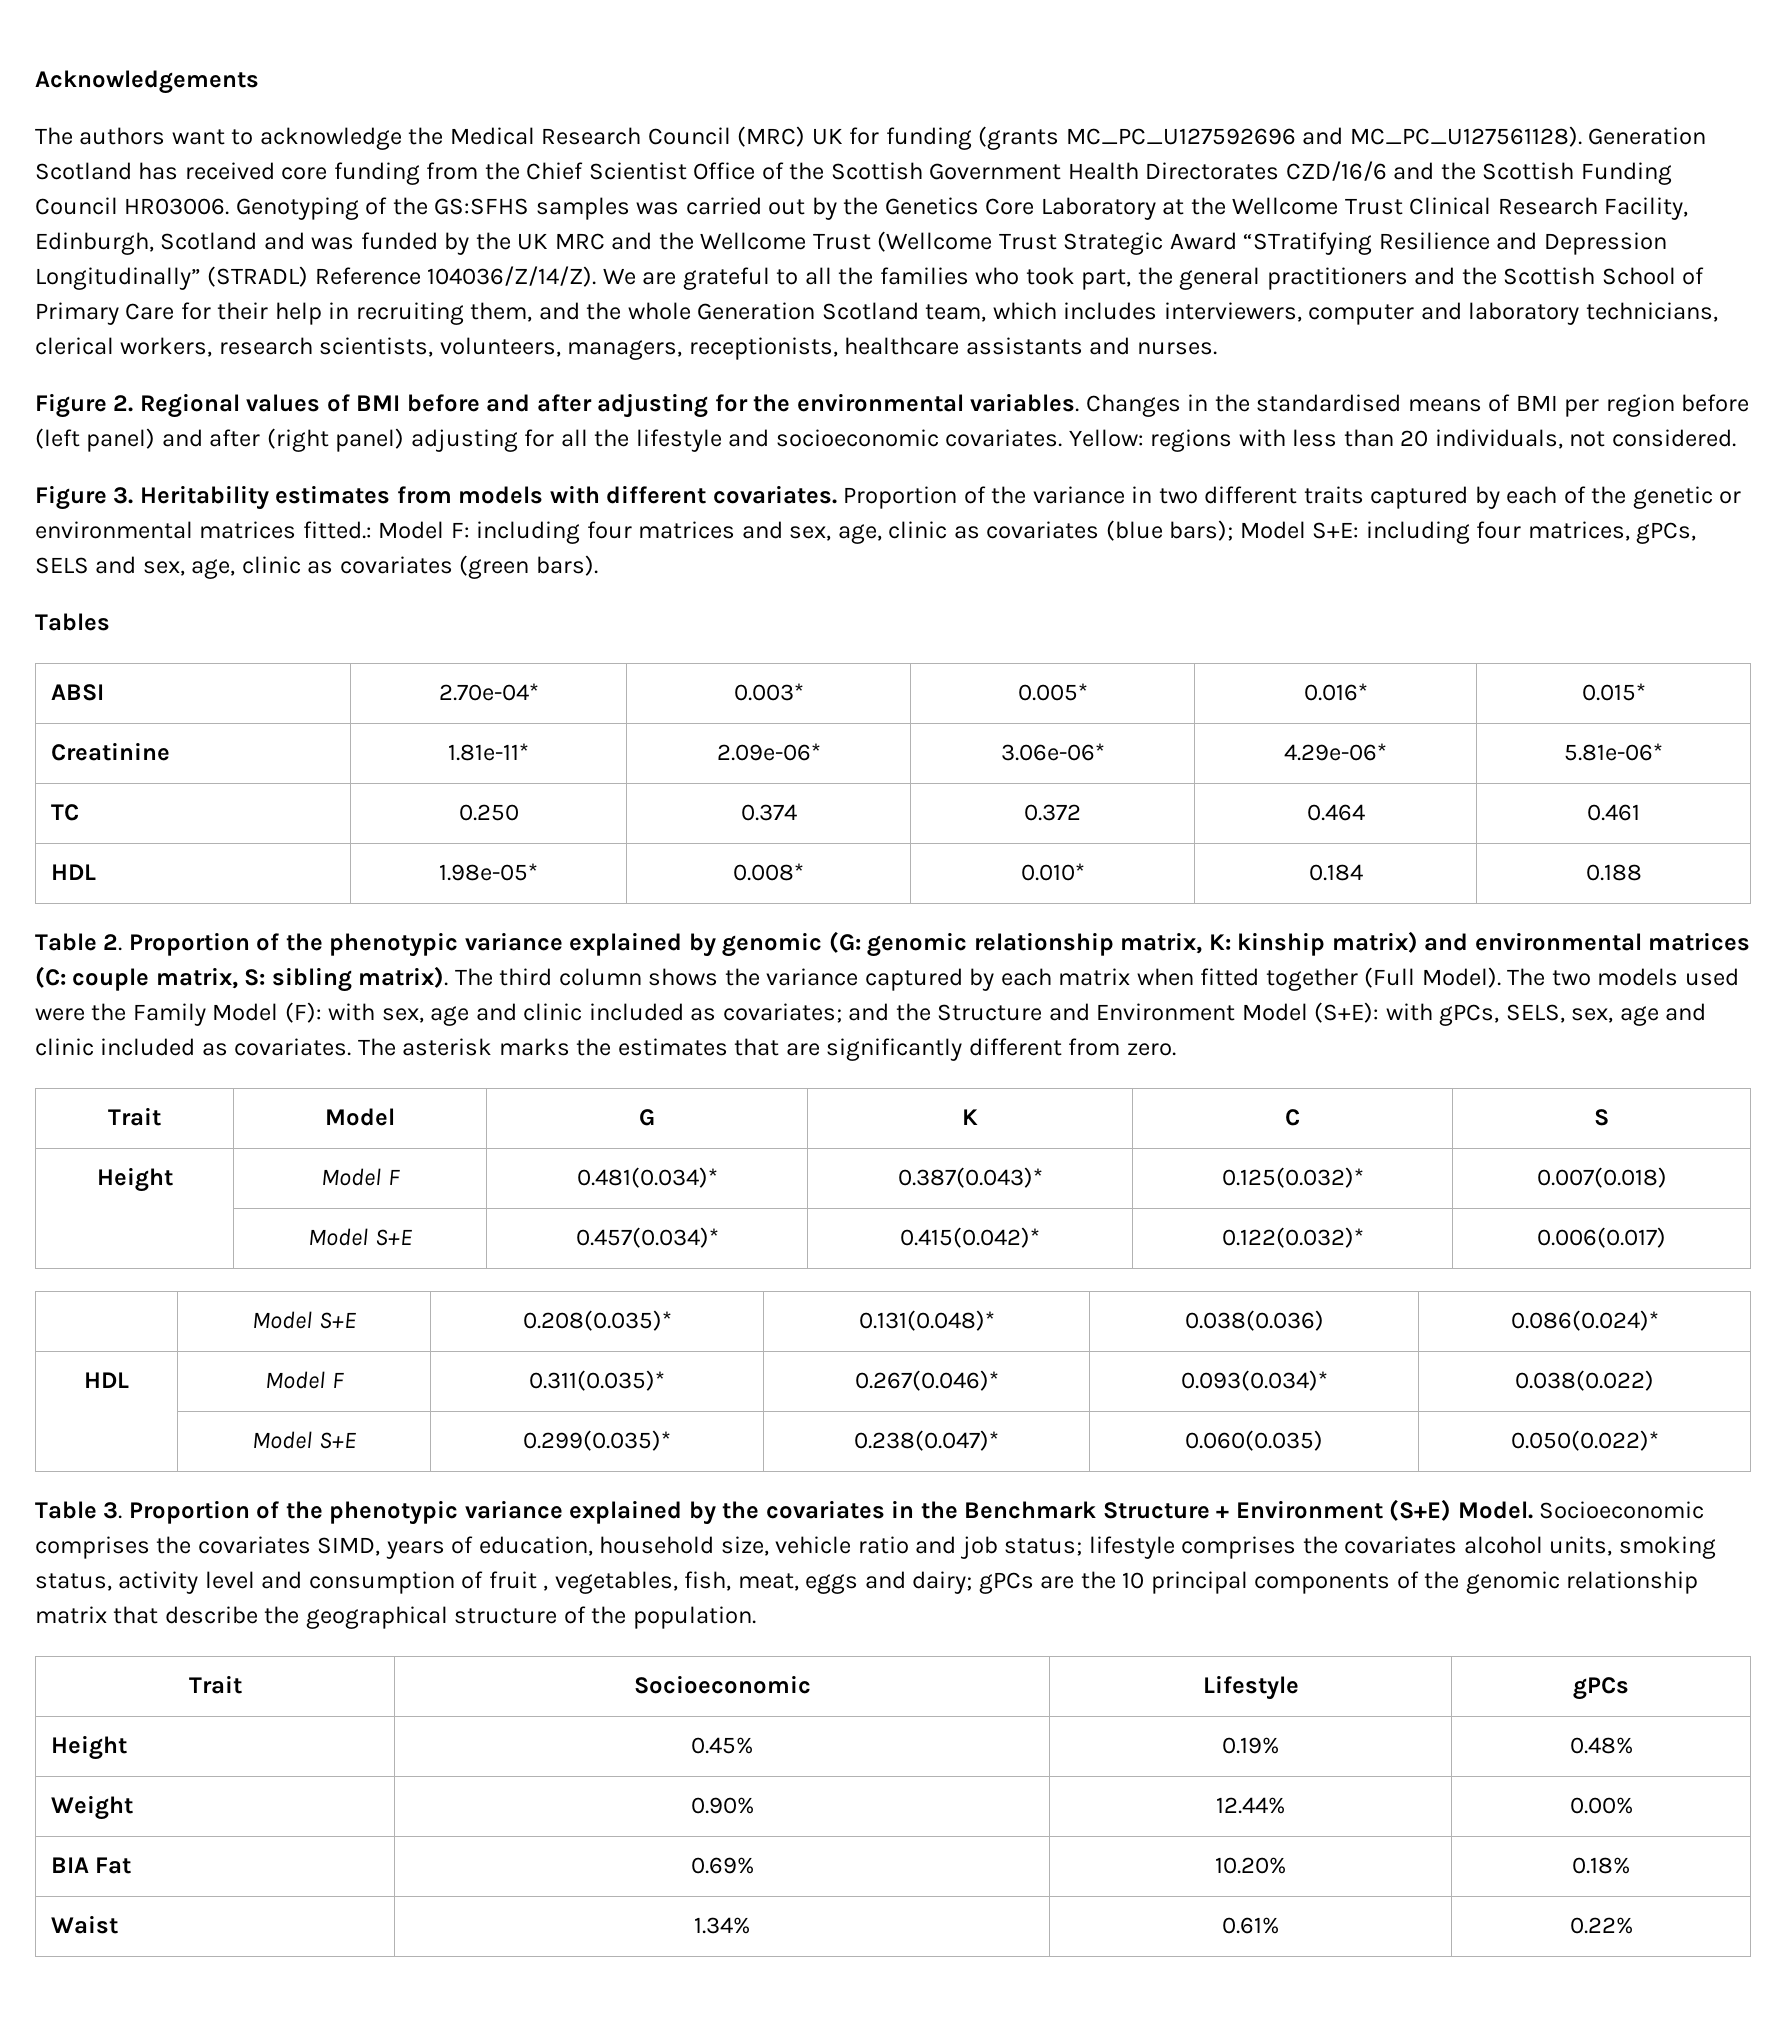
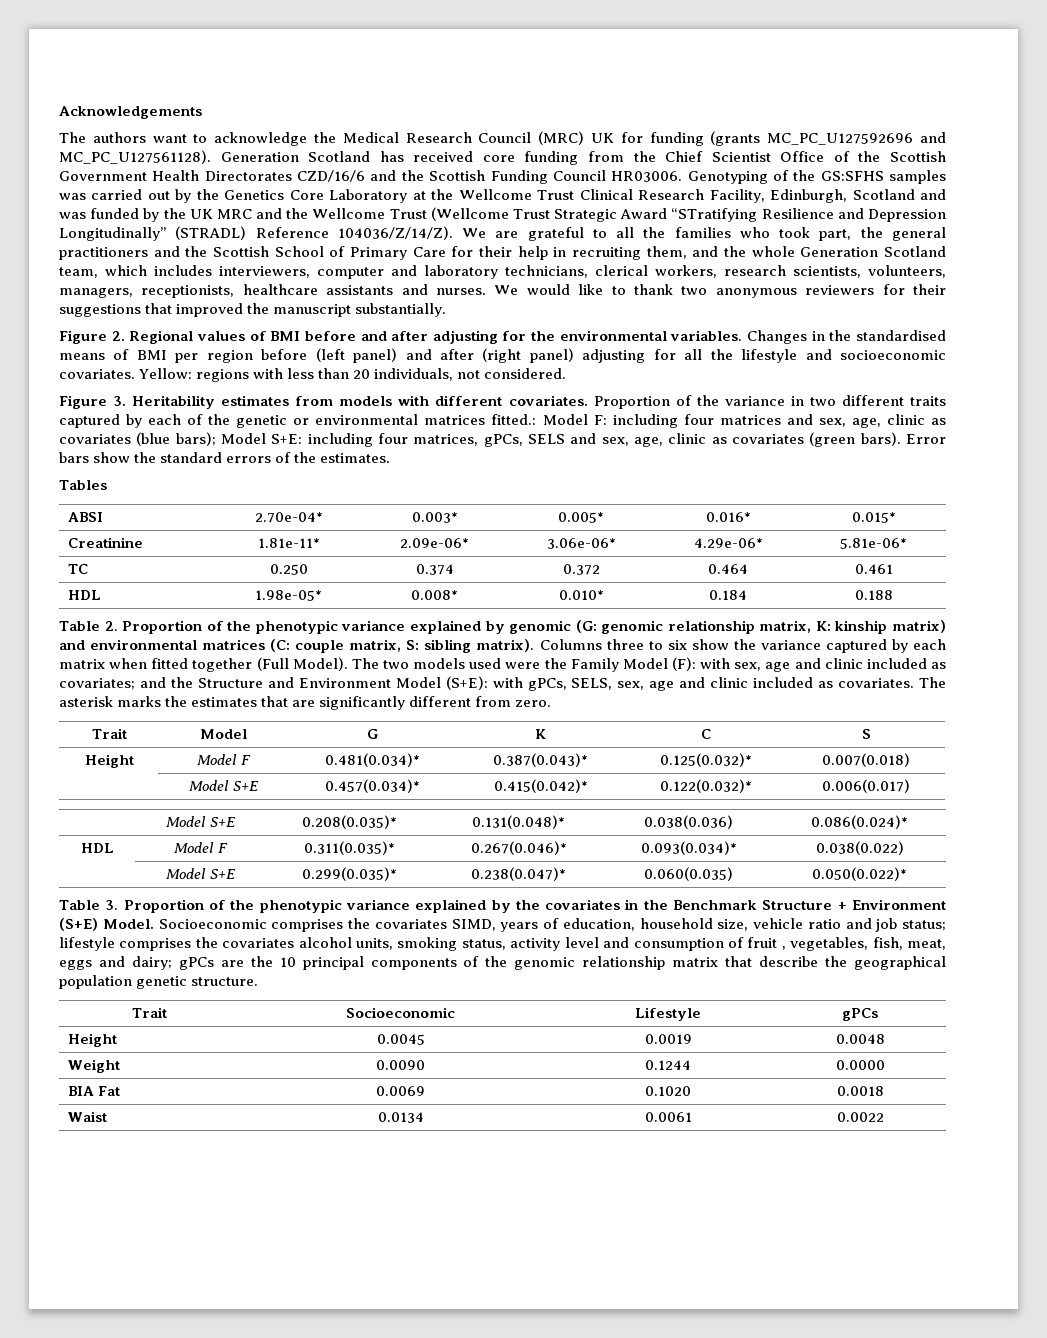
+ We would like to thank two anonymous reviewers for their suggestions that improved the manuscript substantially.
+ Error bars show the standard errors of the estimates.
- The third column shows the variance captured by each matrix when fitted together (Full Model).
+ Columns three to six show the variance captured by each matrix when fitted together (Full Model).
- Socioeconomic comprises the covariates SIMD, years of education, household size, vehicle ratio and job status; lifestyle comprises the covariates alcohol units, smoking status, activity level and consumption of fruit , vegetables, fish, meat, eggs and dairy; gPCs are the 10 principal components of the genomic relationship matrix that describe the geographical structure of the population.
+ Socioeconomic comprises the covariates SIMD, years of education, household size, vehicle ratio and job status; lifestyle comprises the covariates alcohol units, smoking status, activity level and consumption of fruit , vegetables, fish, meat, eggs and dairy; gPCs are the 10 principal components of the genomic relationship matrix that describe the geographical population genetic structure.
- Height | 0.45% | 0.19% | 0.48%
- Weight | 0.90% | 12.44% | 0.00%
- BIA Fat | 0.69% | 10.20% | 0.18%
- Waist | 1.34% | 0.61% | 0.22%
+ Height | 0.0045 | 0.0019 | 0.0048
+ Weight | 0.0090 | 0.1244 | 0.0000
+ BIA Fat | 0.0069 | 0.1020 | 0.0018
+ Waist | 0.0134 | 0.0061 | 0.0022

